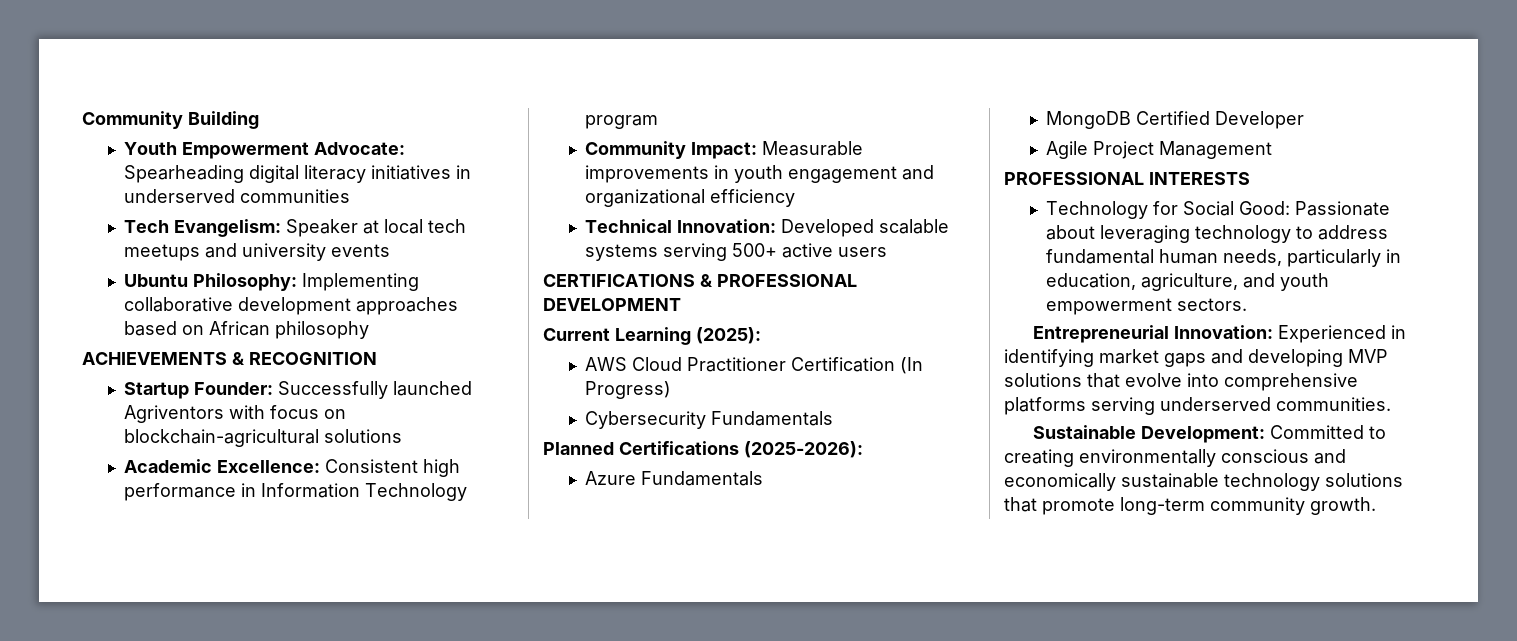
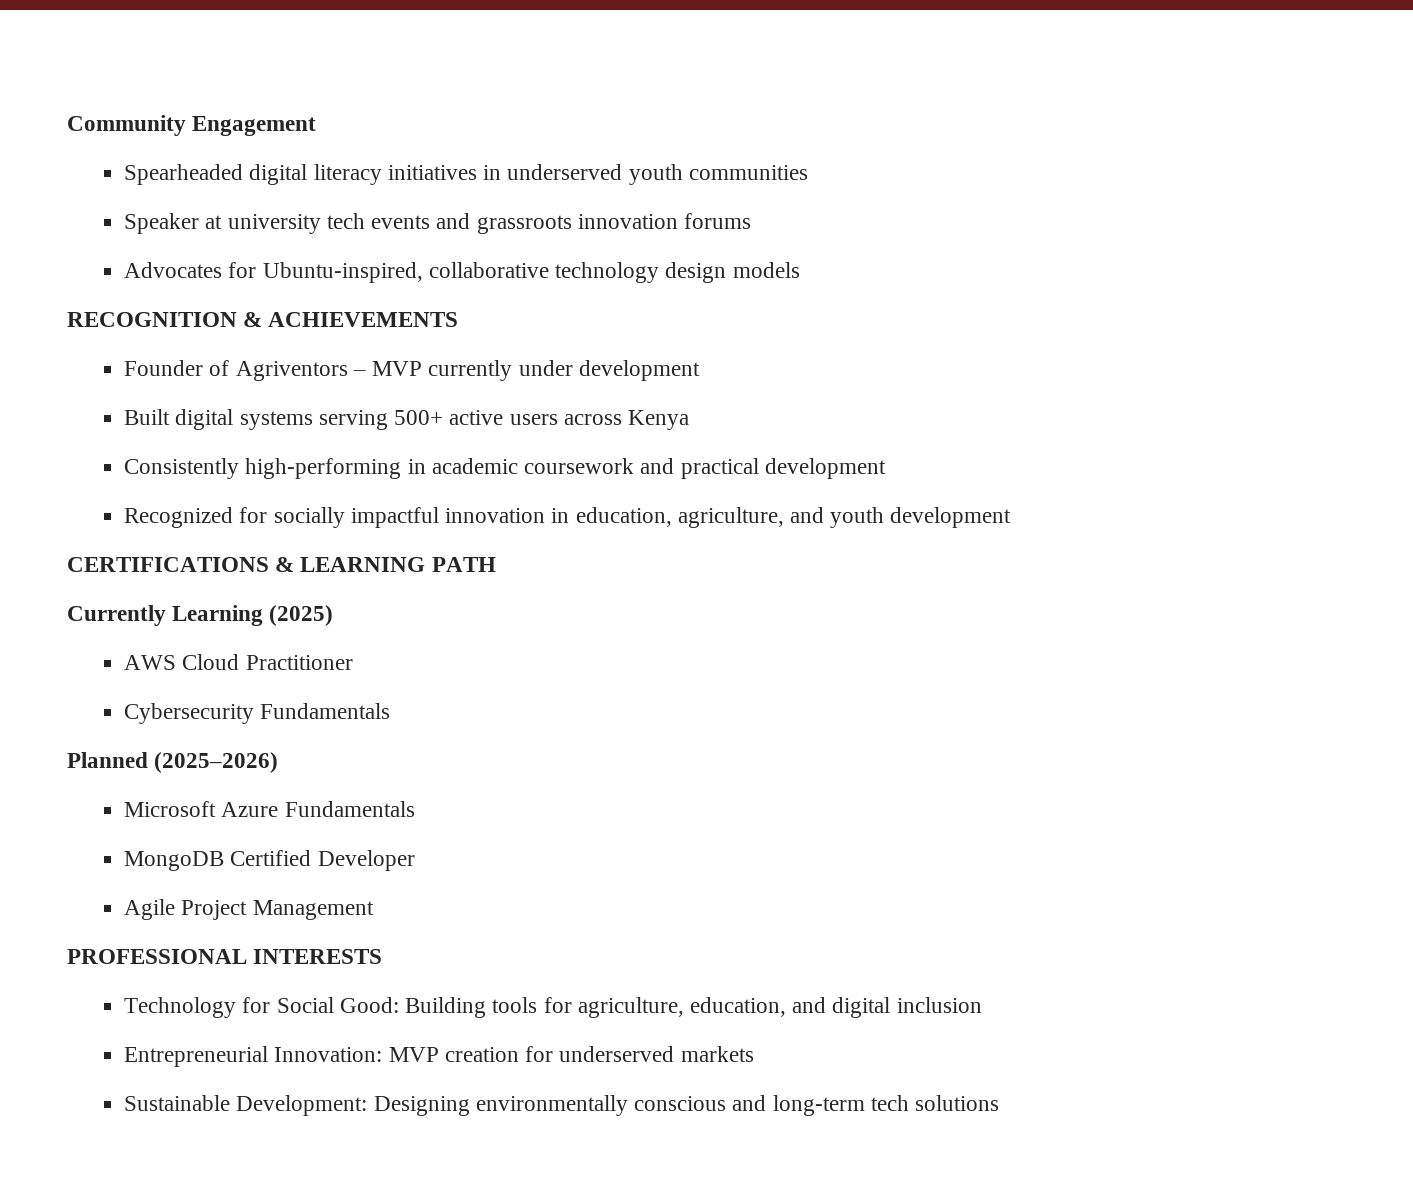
- Community Building
- Youth Empowerment Advocate: Spearheading digital literacy initiatives in underserved communities
+ Community Engagement
+ Spearheaded digital literacy initiatives in underserved youth communities
- Tech Evangelism: Speaker at local tech meetups and university events
- Ubuntu Philosophy: Implementing collaborative development approaches based on African philosophy
- ACHIEVEMENTS & RECOGNITION
- Startup Founder: Successfully launched Agriventors with focus on blockchain-agricultural solutions
- Academic Excellence: Consistent high performance in Information Technology program
- Community Impact: Measurable improvements in youth engagement and organizational efficiency
- Technical Innovation: Developed scalable systems serving 500+ active users
- CERTIFICATIONS & PROFESSIONAL DEVELOPMENT
- Current Learning (2025):
+ Speaker at university tech events and grassroots innovation forums
+ Advocates for Ubuntu-inspired, collaborative technology design models
+ RECOGNITION & ACHIEVEMENTS
+ Founder of Agriventors – MVP currently under development
+ Built digital systems serving 500+ active users across Kenya
+ Consistently high-performing in academic coursework and practical development
+ Recognized for socially impactful innovation in education, agriculture, and youth development
+ CERTIFICATIONS & LEARNING PATH
+ Currently Learning (2025)
- AWS Cloud Practitioner Certification (In Progress)
+ AWS Cloud Practitioner
- Planned Certifications (2025-2026):
- Azure Fundamentals
+ Planned (2025–2026)
+ Microsoft Azure Fundamentals
- Technology for Social Good: Passionate about leveraging technology to address fundamental human needs, particularly in education, agriculture, and youth empowerment sectors.
- Entrepreneurial Innovation: Experienced in identifying market gaps and developing MVP solutions that evolve into comprehensive platforms serving underserved communities.
- Sustainable Development: Committed to creating environmentally conscious and economically sustainable technology solutions that promote long-term community growth.
+ Technology for Social Good: Building tools for agriculture, education, and digital inclusion
+ Entrepreneurial Innovation: MVP creation for underserved markets
+ Sustainable Development: Designing environmentally conscious and long-term tech solutions

